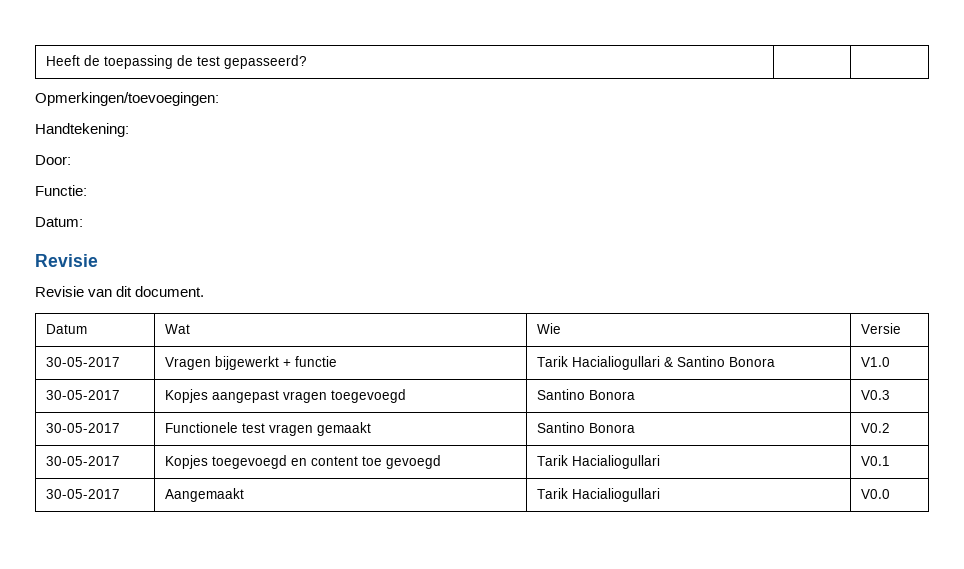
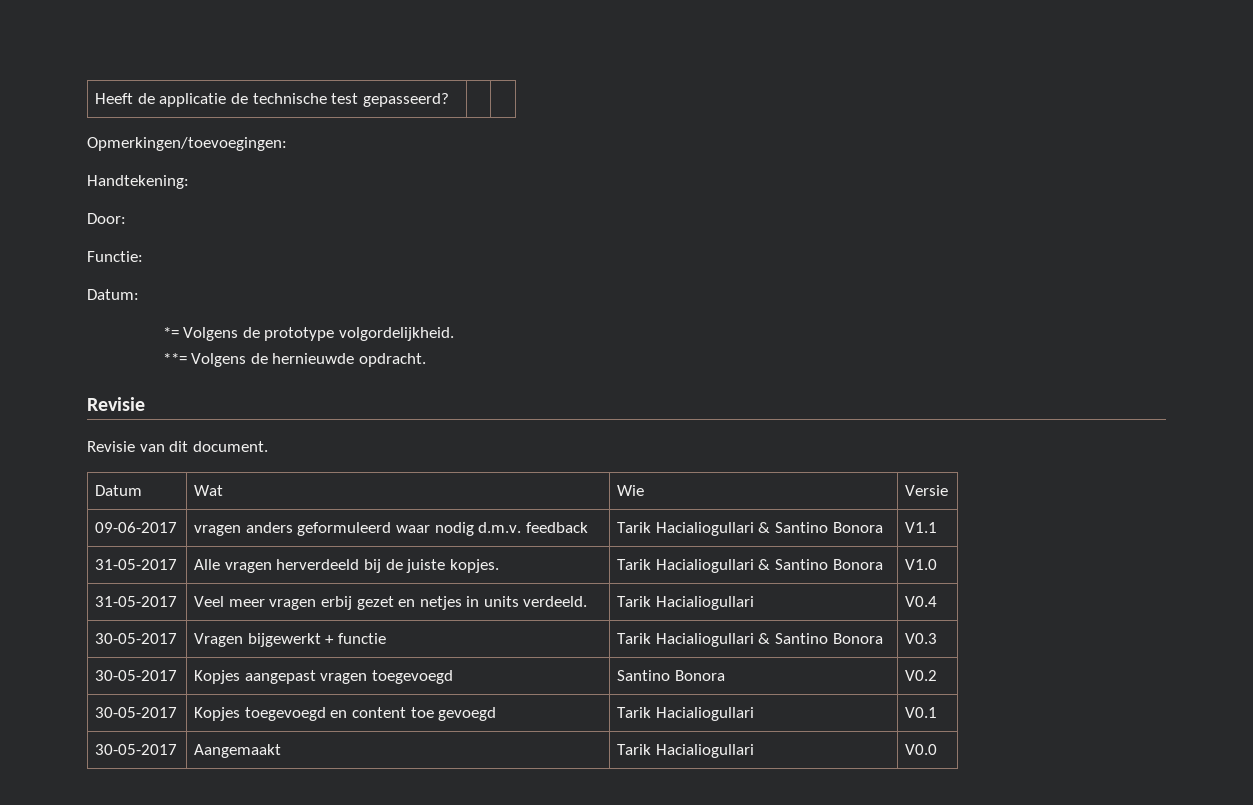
- Heeft de toepassing de test gepasseerd? | |
+ Heeft de applicatie de technische test gepasseerd? | |
+ *= Volgens de prototype volgordelijkheid.
+ **= Volgens de hernieuwde opdracht.
+ 09-06-2017 | vragen anders geformuleerd waar nodig d.m.v. feedback | Tarik Hacialiogullari & Santino Bonora | V1.1
+ 31-05-2017 | Alle vragen herverdeeld bij de juiste kopjes. | Tarik Hacialiogullari & Santino Bonora | V1.0
+ 31-05-2017 | Veel meer vragen erbij gezet en netjes in units verdeeld. | Tarik Hacialiogullari | V0.4
- 30-05-2017 | Vragen bijgewerkt + functie | Tarik Hacialiogullari & Santino Bonora | V1.0
+ 30-05-2017 | Vragen bijgewerkt + functie | Tarik Hacialiogullari & Santino Bonora | V0.3
- 30-05-2017 | Kopjes aangepast vragen toegevoegd | Santino Bonora | V0.3
- 30-05-2017 | Functionele test vragen gemaakt | Santino Bonora | V0.2
+ 30-05-2017 | Kopjes aangepast vragen toegevoegd | Santino Bonora | V0.2

